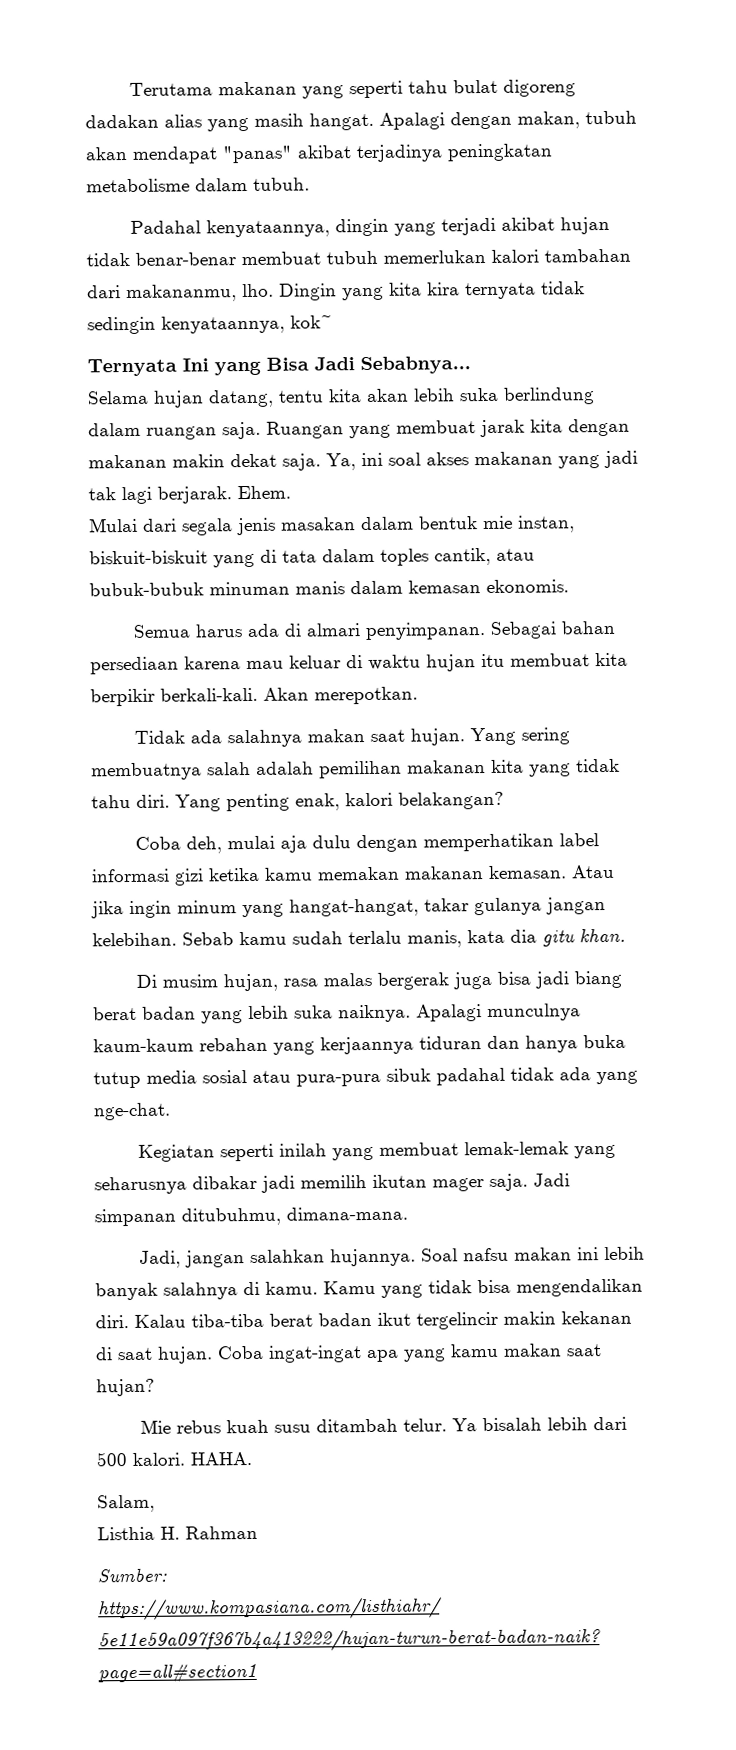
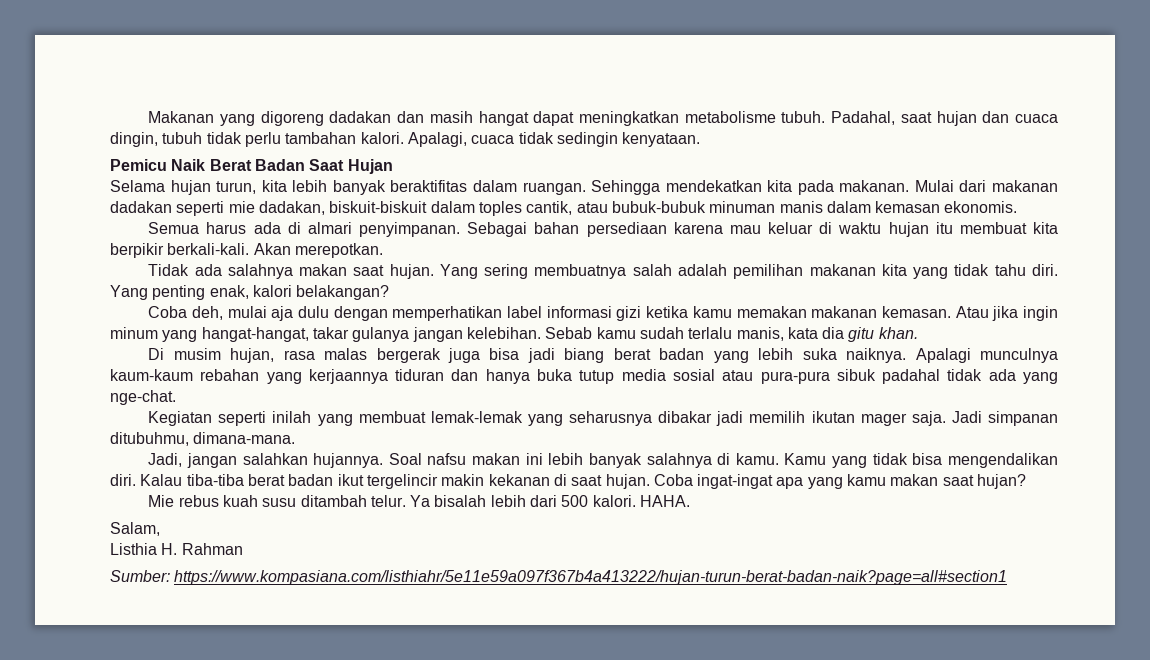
- Terutama makanan yang seperti tahu bulat digoreng dadakan alias yang masih hangat. Apalagi dengan makan, tubuh akan mendapat "panas" akibat terjadinya peningkatan metabolisme dalam tubuh.
- Padahal kenyataannya, dingin yang terjadi akibat hujan tidak benar-benar membuat tubuh memerlukan kalori tambahan dari makananmu, lho. Dingin yang kita kira ternyata tidak sedingin kenyataannya, kok~
- Ternyata Ini yang Bisa Jadi Sebabnya...
- Selama hujan datang, tentu kita akan lebih suka berlindung dalam ruangan saja. Ruangan yang membuat jarak kita dengan makanan makin dekat saja. Ya, ini soal akses makanan yang jadi tak lagi berjarak. Ehem.
- Mulai dari segala jenis masakan dalam bentuk mie instan, biskuit-biskuit yang di tata dalam toples cantik, atau bubuk-bubuk minuman manis dalam kemasan ekonomis.
+ Makanan yang digoreng dadakan dan masih hangat dapat meningkatkan metabolisme tubuh. Padahal, saat hujan dan cuaca dingin, tubuh tidak perlu tambahan kalori. Apalagi, cuaca tidak sedingin kenyataan.
+ Pemicu Naik Berat Badan Saat Hujan
+ Selama hujan turun, kita lebih banyak beraktifitas dalam ruangan. Sehingga mendekatkan kita pada makanan. Mulai dari makanan dadakan seperti mie dadakan, biskuit-biskuit dalam toples cantik, atau bubuk-bubuk minuman manis dalam kemasan ekonomis.

